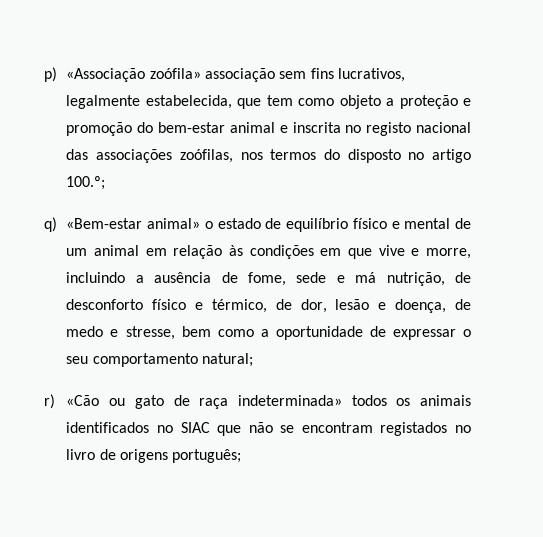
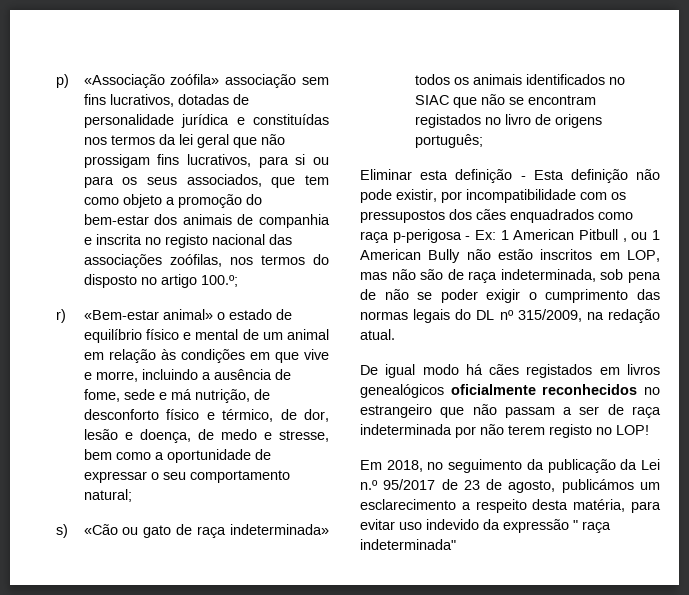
- p) «Associação zoófila» associação sem fins lucrativos, legalmente estabelecida, que tem como objeto a proteção e promoção do bem-estar animal e inscrita no registo nacional das associações zoófilas, nos termos do disposto no artigo 100.º;
+ p) «Associação zoófila» associação sem fins lucrativos, dotadas de personalidade jurídica e constituídas nos termos da lei geral que não prossigam fins lucrativos, para si ou para os seus associados, que tem como objeto a promoção do bem-estar dos animais de companhia e inscrita no registo nacional das associações zoófilas, nos termos do disposto no artigo 100.º;
- q) «Bem-estar animal» o estado de equilíbrio físico e mental de um animal em relação às condições em que vive e morre, incluindo a ausência de fome, sede e má nutrição, de desconforto físico e térmico, de dor, lesão e doença, de medo e stresse, bem como a oportunidade de expressar o seu comportamento natural;
+ r) «Bem-estar animal» o estado de equilíbrio físico e mental de um animal em relação às condições em que vive e morre, incluindo a ausência de fome, sede e má nutrição, de desconforto físico e térmico, de dor, lesão e doença, de medo e stresse, bem como a oportunidade de expressar o seu comportamento natural;
- r) «Cão ou gato de raça indeterminada» todos os animais identificados no SIAC que não se encontram registados no livro de origens português;
+ s) «Cão ou gato de raça indeterminada» todos os animais identificados no SIAC que não se encontram registados no livro de origens português;
+ Eliminar esta definição - Esta definição não pode existir, por incompatibilidade com os pressupostos dos cães enquadrados como raça p-perigosa - Ex: 1 American Pitbull , ou 1 American Bully não estão inscritos em LOP, mas não são de raça indeterminada, sob pena de não se poder exigir o cumprimento das normas legais do DL nº 315/2009, na redação atual.
+ De igual modo há cães registados em livros genealógicos oficialmente reconhecidos no estrangeiro que não passam a ser de raça indeterminada por não terem registo no LOP!
+ Em 2018, no seguimento da publicação da Lei n.º 95/2017 de 23 de agosto, publicámos um esclarecimento a respeito desta matéria, para evitar uso indevido da expressão " raça indeterminada"

